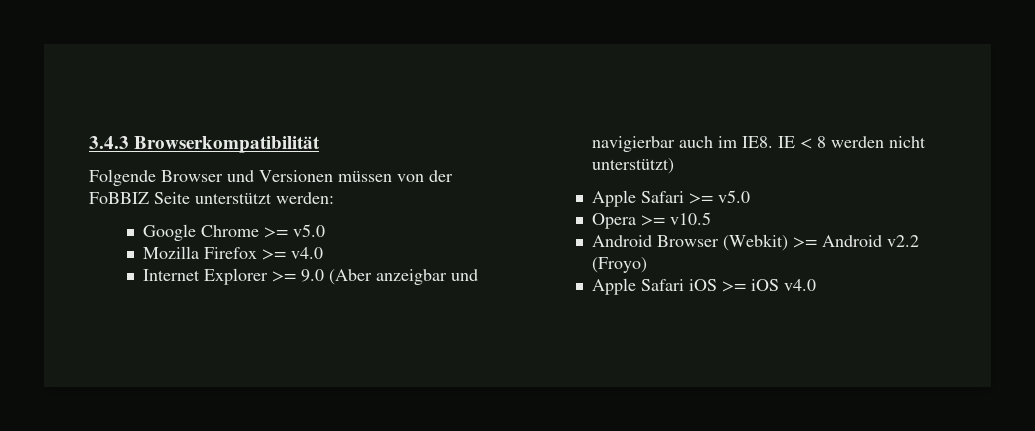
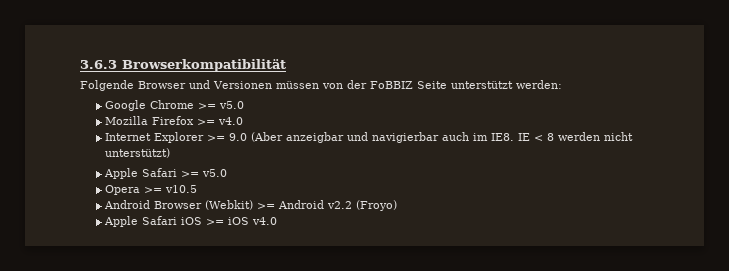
- 3.4.3 Browserkompatibilität
+ 3.6.3 Browserkompatibilität

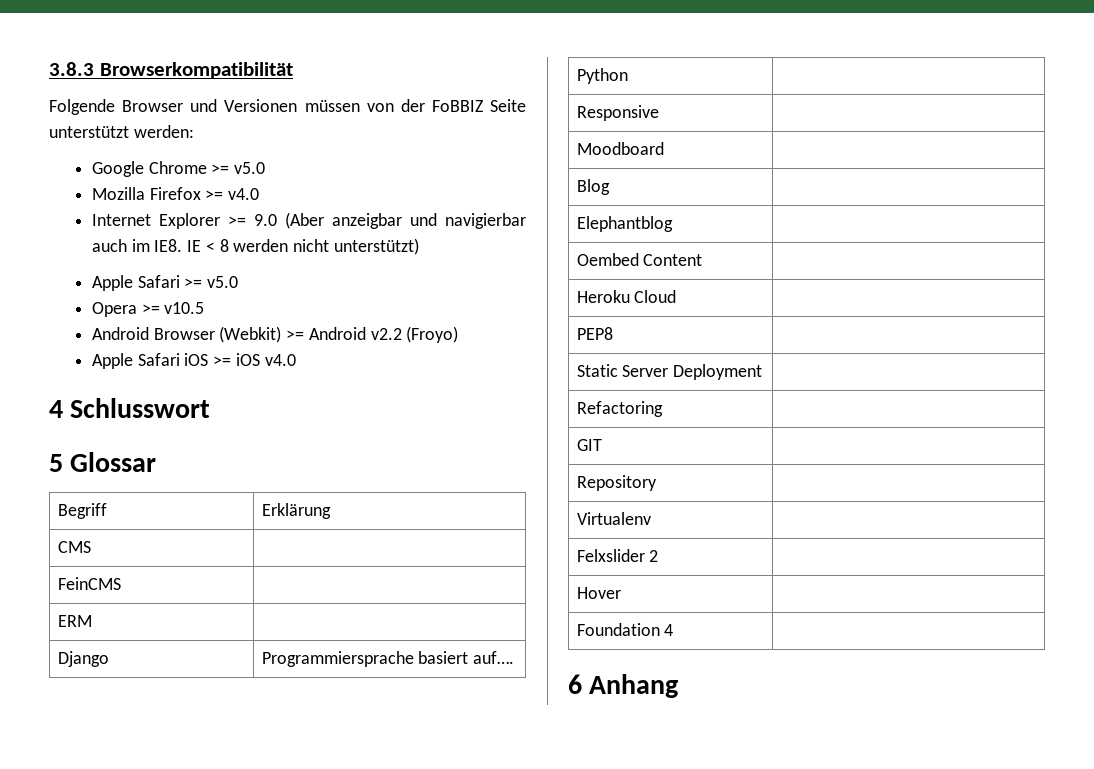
- 3.6.3 Browserkompatibilität
+ 3.8.3 Browserkompatibilität
+ 4 Schlusswort
+ 5 Glossar
+ Begriff | Erklärung
+ CMS |
+ FeinCMS |
+ ERM |
+ Django | Programmiersprache basiert auf….
+ Python |
+ Responsive |
+ Moodboard |
+ Blog |
+ Elephantblog |
+ Oembed Content |
+ Heroku Cloud |
+ PEP8 |
+ Static Server Deployment |
+ Refactoring |
+ GIT |
+ Repository |
+ Virtualenv |
+ Felxslider 2 |
+ Hover |
+ Foundation 4 |
+ 6 Anhang

